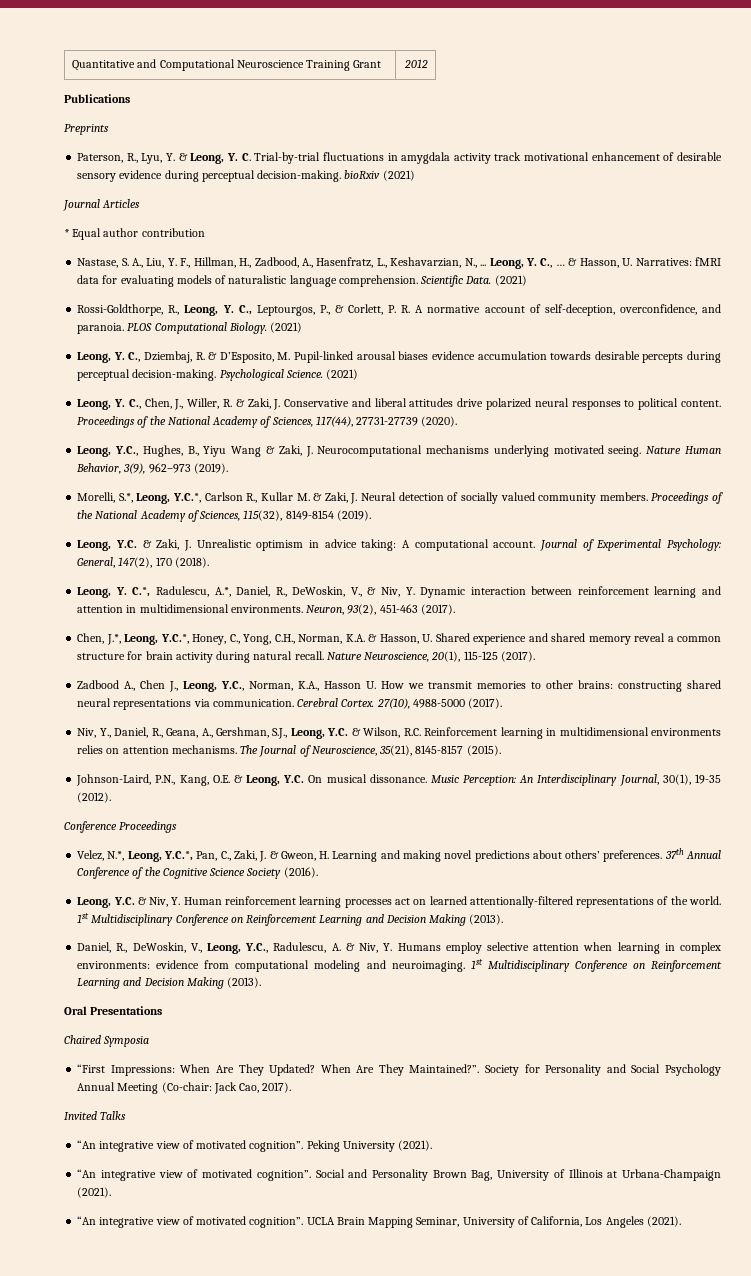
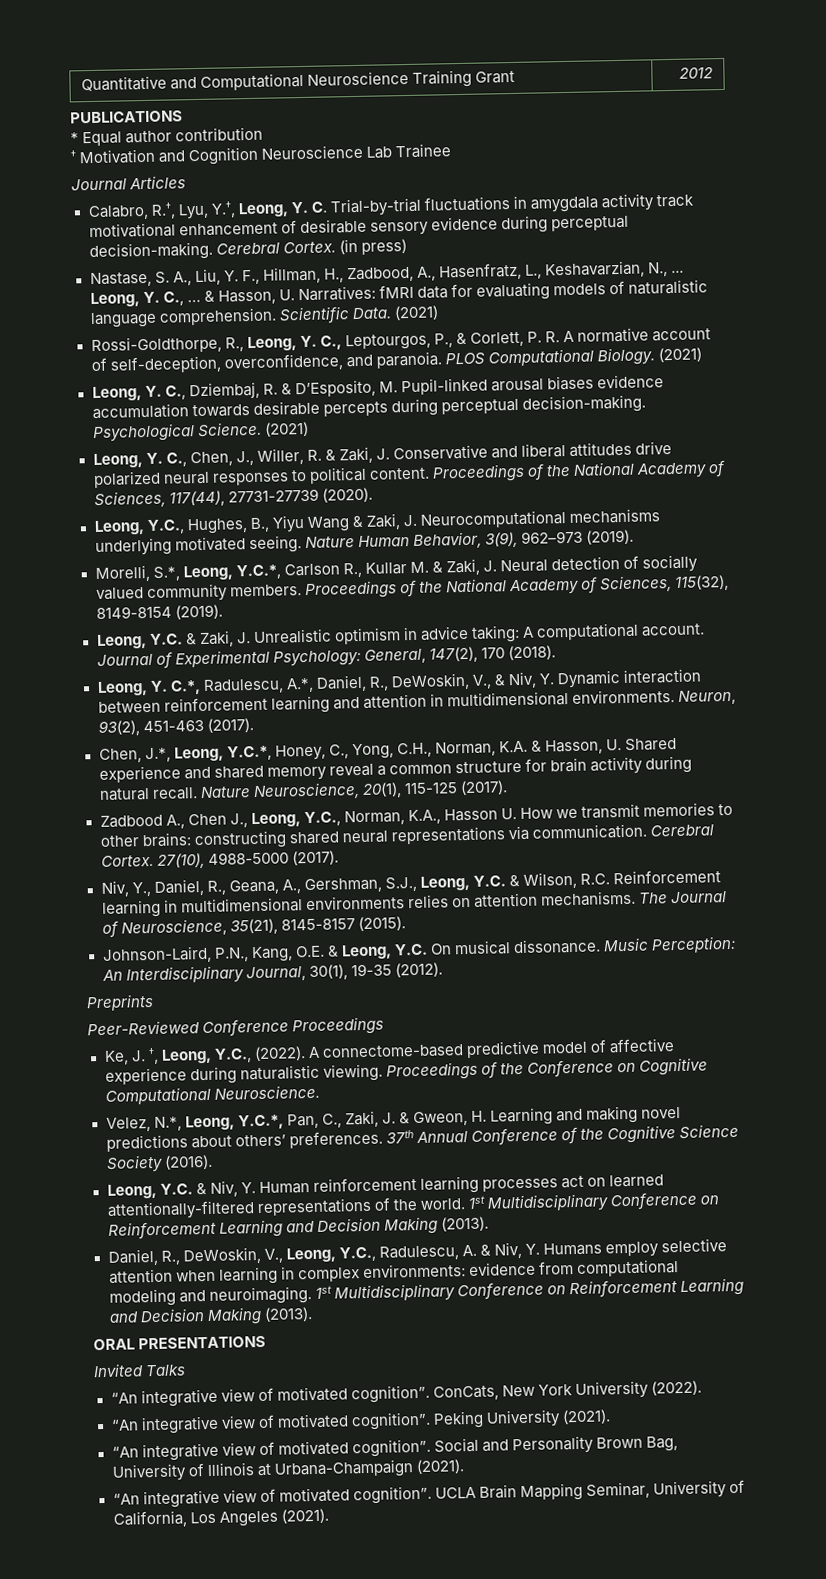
- Publications
- Preprints
- Paterson, R., Lyu, Y. & Leong, Y. C. Trial-by-trial fluctuations in amygdala activity track motivational enhancement of desirable sensory evidence during perceptual decision-making. bioRxiv (2021)
+ PUBLICATIONS
+ * Equal author contribution
+ † Motivation and Cognition Neuroscience Lab Trainee
  Journal Articles
- * Equal author contribution
+ Calabro, R.†, Lyu, Y.†, Leong, Y. C. Trial-by-trial fluctuations in amygdala activity track motivational enhancement of desirable sensory evidence during perceptual decision-making. Cerebral Cortex. (in press)
- Conference Proceedings
+ Preprints
+ Peer-Reviewed Conference Proceedings
+ Ke, J. †, Leong, Y.C., (2022). A connectome-based predictive model of affective experience during naturalistic viewing. Proceedings of the Conference on Cognitive Computational Neuroscience.
- Oral Presentations
- Chaired Symposia
- “First Impressions: When Are They Updated? When Are They Maintained?”. Society for Personality and Social Psychology Annual Meeting (Co-chair: Jack Cao, 2017).
+ ORAL PRESENTATIONS
  Invited Talks
+ “An integrative view of motivated cognition”. ConCats, New York University (2022).

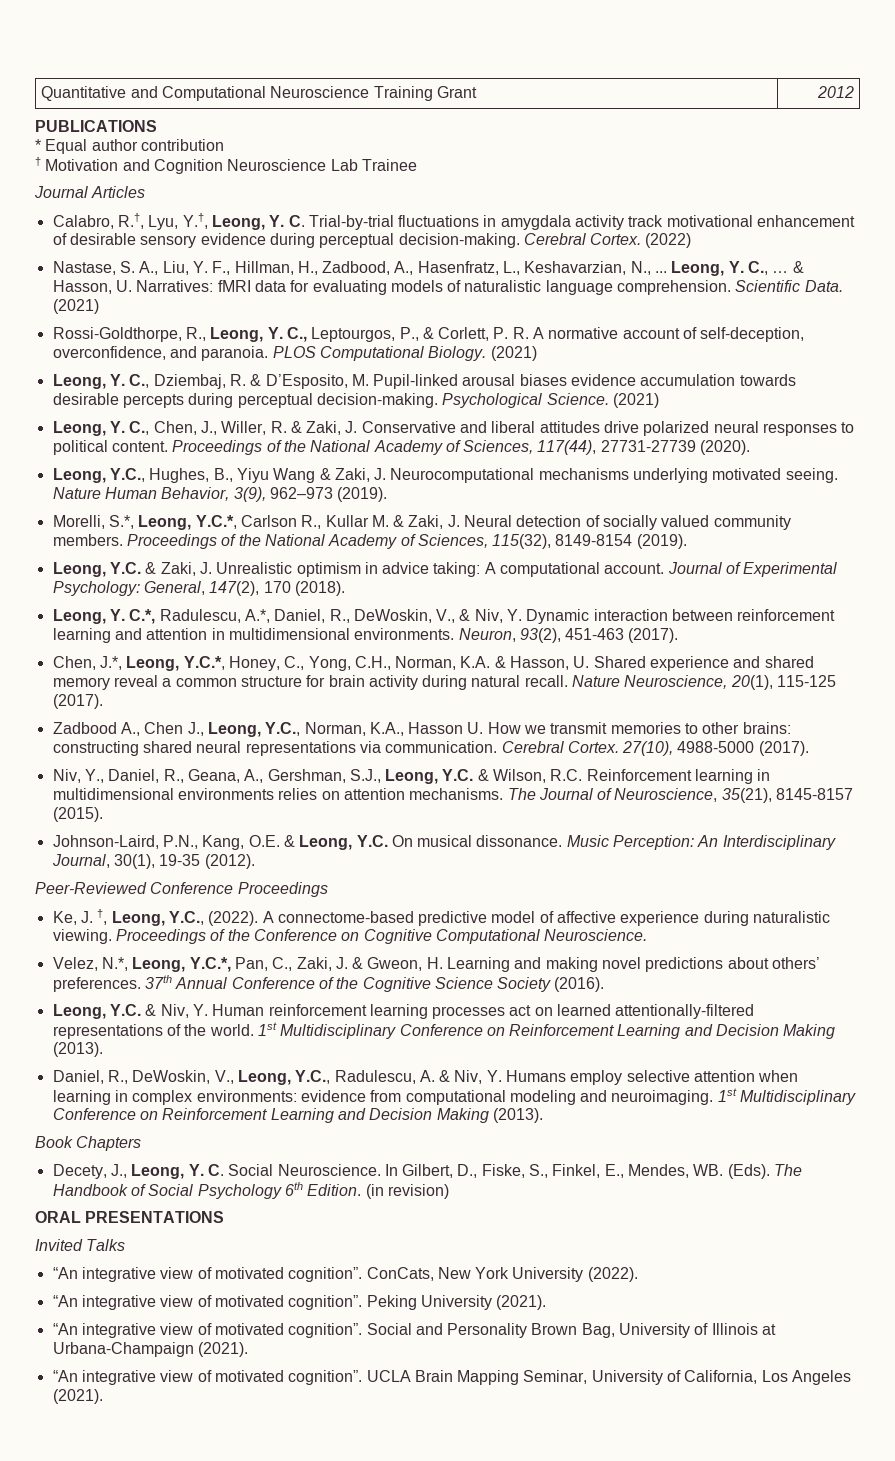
- (in press)
+ (2022)
- Preprints
+ Book Chapters
+ Decety, J., Leong, Y. C. Social Neuroscience. In Gilbert, D., Fiske, S., Finkel, E., Mendes, WB. (Eds). The Handbook of Social Psychology 6th Edition. (in revision)

